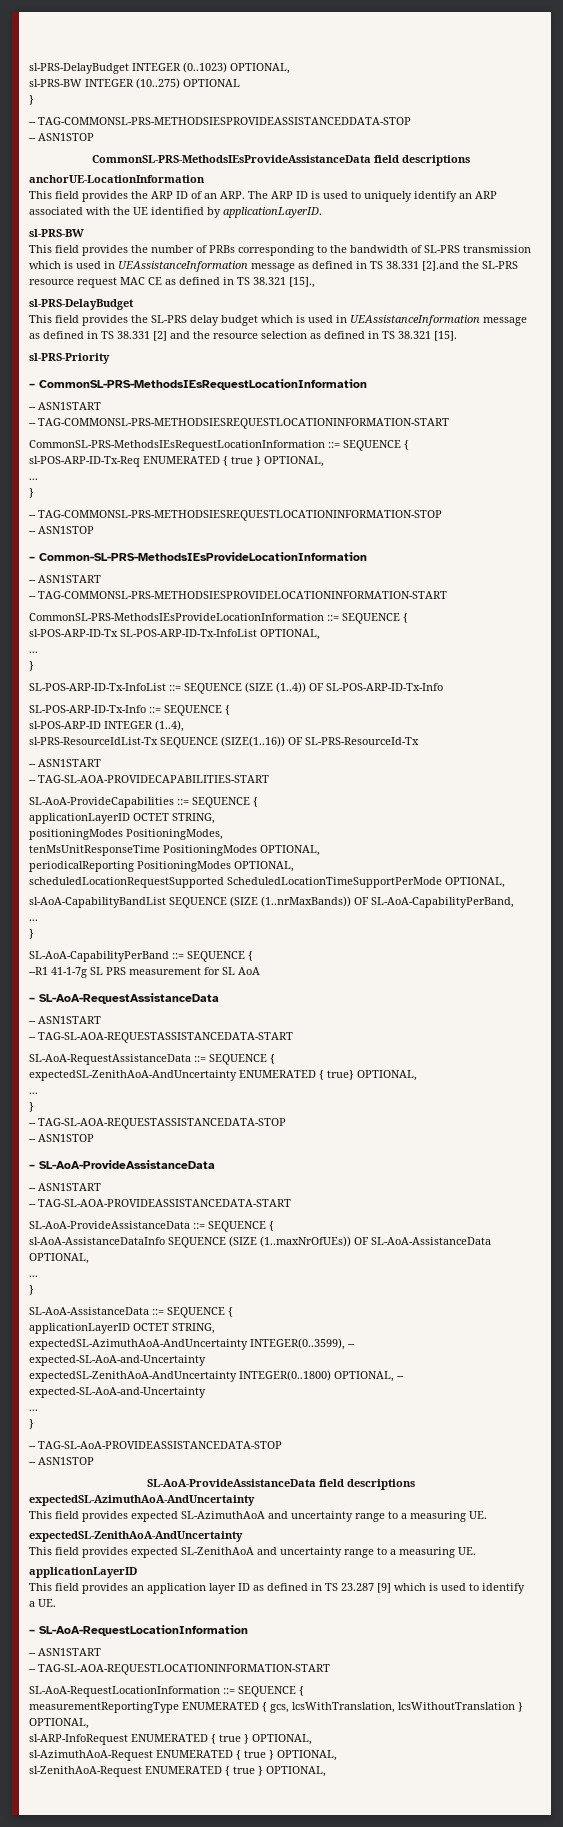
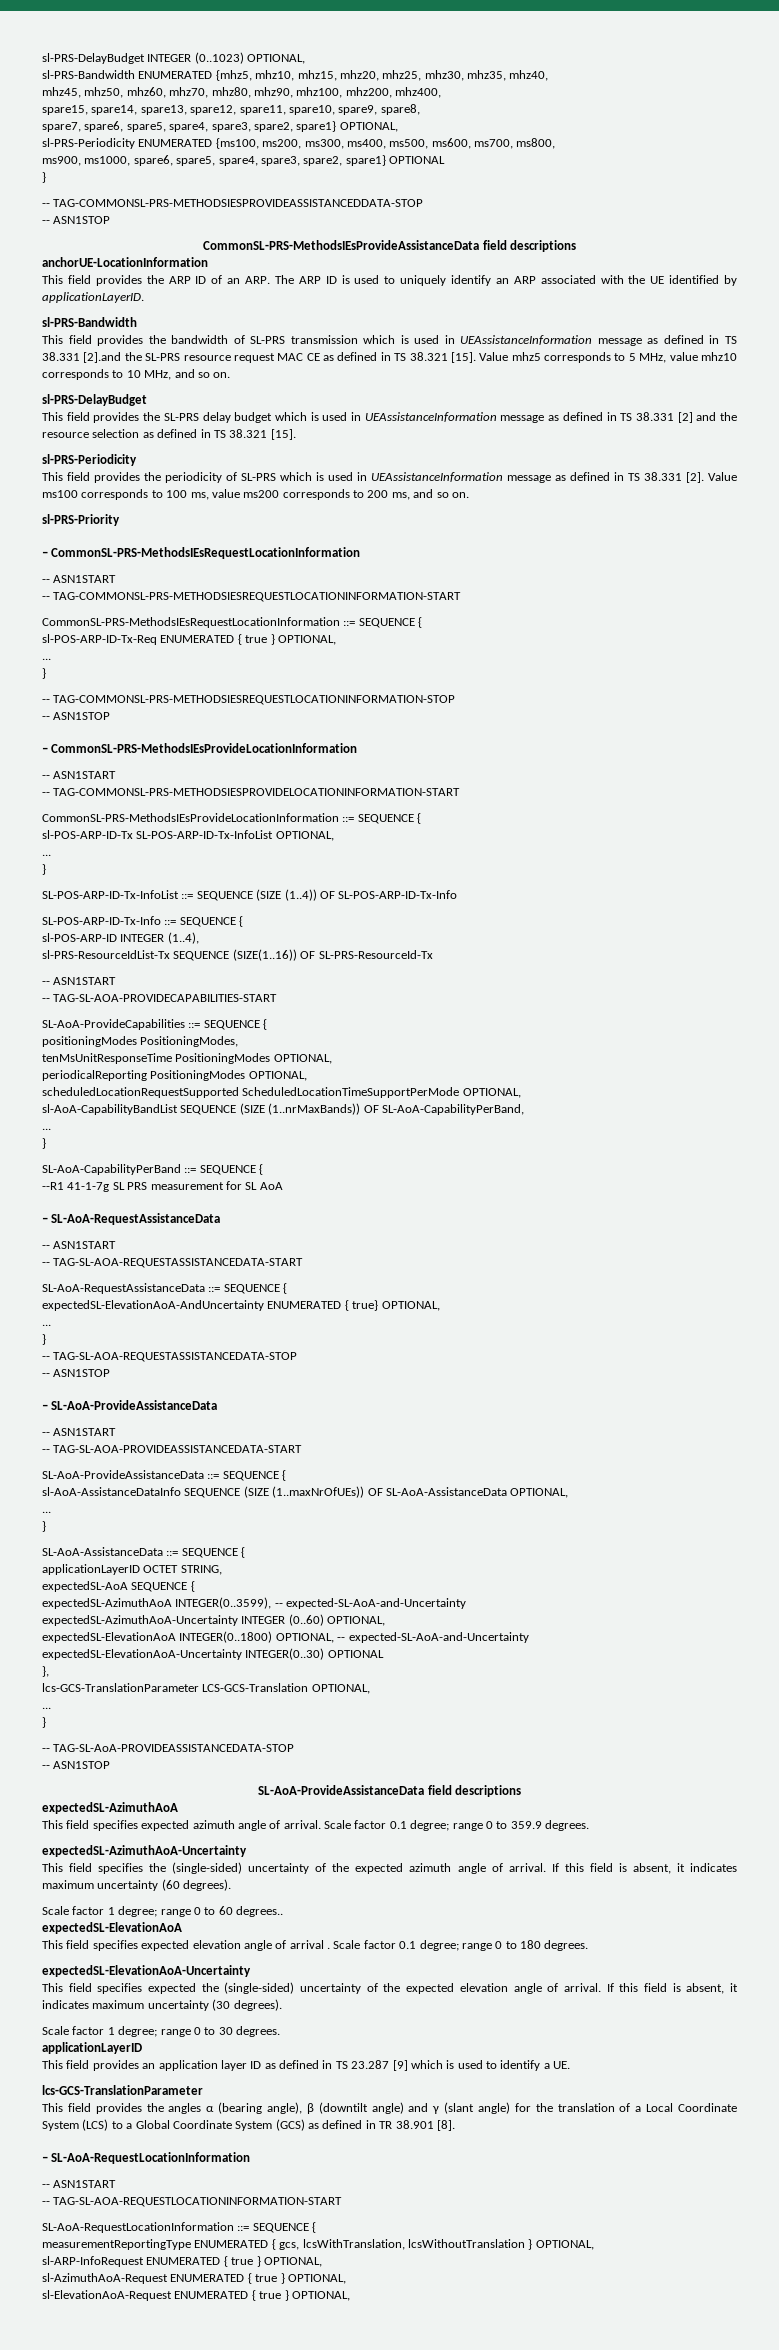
- sl-PRS-BW INTEGER (10..275) OPTIONAL
+ sl-PRS-Bandwidth ENUMERATED {mhz5, mhz10, mhz15, mhz20, mhz25, mhz30, mhz35, mhz40,
+ mhz45, mhz50, mhz60, mhz70, mhz80, mhz90, mhz100, mhz200, mhz400,
+ spare15, spare14, spare13, spare12, spare11, spare10, spare9, spare8,
+ spare7, spare6, spare5, spare4, spare3, spare2, spare1} OPTIONAL,
+ sl-PRS-Periodicity ENUMERATED {ms100, ms200, ms300, ms400, ms500, ms600, ms700, ms800,
+ ms900, ms1000, spare6, spare5, spare4, spare3, spare2, spare1} OPTIONAL
  This field provides the ARP ID of an ARP. The ARP ID is used to uniquely identify an ARP associated with the UE identified by applicationLayerID.
- sl-PRS-BW
- This field provides the number of PRBs corresponding to the bandwidth of SL-PRS transmission which is used in UEAssistanceInformation message as defined in TS 38.331 [2].and the SL-PRS resource request MAC CE as defined in TS 38.321 [15].,
+ sl-PRS-Bandwidth
+ This field provides the bandwidth of SL-PRS transmission which is used in UEAssistanceInformation message as defined in TS 38.331 [2].and the SL-PRS resource request MAC CE as defined in TS 38.321 [15]. Value mhz5 corresponds to 5 MHz, value mhz10 corresponds to 10 MHz, and so on.
  This field provides the SL-PRS delay budget which is used in UEAssistanceInformation message as defined in TS 38.331 [2] and the resource selection as defined in TS 38.321 [15].
+ sl-PRS-Periodicity
+ This field provides the periodicity of SL-PRS which is used in UEAssistanceInformation message as defined in TS 38.331 [2]. Value ms100 corresponds to 100 ms, value ms200 corresponds to 200 ms, and so on.
- – Common-SL-PRS-MethodsIEsProvideLocationInformation
+ – CommonSL-PRS-MethodsIEsProvideLocationInformation
  SL-AoA-ProvideCapabilities ::= SEQUENCE {
- applicationLayerID OCTET STRING,
- expectedSL-ZenithAoA-AndUncertainty ENUMERATED { true} OPTIONAL,
+ expectedSL-ElevationAoA-AndUncertainty ENUMERATED { true} OPTIONAL,
- expectedSL-AzimuthAoA-AndUncertainty INTEGER(0..3599), -- expected-SL-AoA-and-Uncertainty
+ expectedSL-AoA SEQUENCE {
+ expectedSL-AzimuthAoA INTEGER(0..3599), -- expected-SL-AoA-and-Uncertainty
- expectedSL-ZenithAoA-AndUncertainty INTEGER(0..1800) OPTIONAL, -- expected-SL-AoA-and-Uncertainty
+ expectedSL-AzimuthAoA-Uncertainty INTEGER (0..60) OPTIONAL,
+ expectedSL-ElevationAoA INTEGER(0..1800) OPTIONAL, -- expected-SL-AoA-and-Uncertainty
+ expectedSL-ElevationAoA-Uncertainty INTEGER(0..30) OPTIONAL
+ },
+ lcs-GCS-TranslationParameter LCS-GCS-Translation OPTIONAL,
  SL-AoA-ProvideAssistanceData field descriptions
- expectedSL-AzimuthAoA-AndUncertainty
- This field provides expected SL-AzimuthAoA and uncertainty range to a measuring UE.
- expectedSL-ZenithAoA-AndUncertainty
- This field provides expected SL-ZenithAoA and uncertainty range to a measuring UE.
+ expectedSL-AzimuthAoA
+ This field specifies expected azimuth angle of arrival. Scale factor 0.1 degree; range 0 to 359.9 degrees.
+ expectedSL-AzimuthAoA-Uncertainty
+ This field specifies the (single-sided) uncertainty of the expected azimuth angle of arrival. If this field is absent, it indicates maximum uncertainty (60 degrees).
+ Scale factor 1 degree; range 0 to 60 degrees..
+ expectedSL-ElevationAoA
+ This field specifies expected elevation angle of arrival . Scale factor 0.1 degree; range 0 to 180 degrees.
+ expectedSL-ElevationAoA-Uncertainty
+ This field specifies expected the (single-sided) uncertainty of the expected elevation angle of arrival. If this field is absent, it indicates maximum uncertainty (30 degrees).
+ Scale factor 1 degree; range 0 to 30 degrees.
  This field provides an application layer ID as defined in TS 23.287 [9] which is used to identify a UE.
+ lcs-GCS-TranslationParameter
+ This field provides the angles α (bearing angle), β (downtilt angle) and γ (slant angle) for the translation of a Local Coordinate System (LCS) to a Global Coordinate System (GCS) as defined in TR 38.901 [8].
- sl-ZenithAoA-Request ENUMERATED { true } OPTIONAL,
+ sl-ElevationAoA-Request ENUMERATED { true } OPTIONAL,

